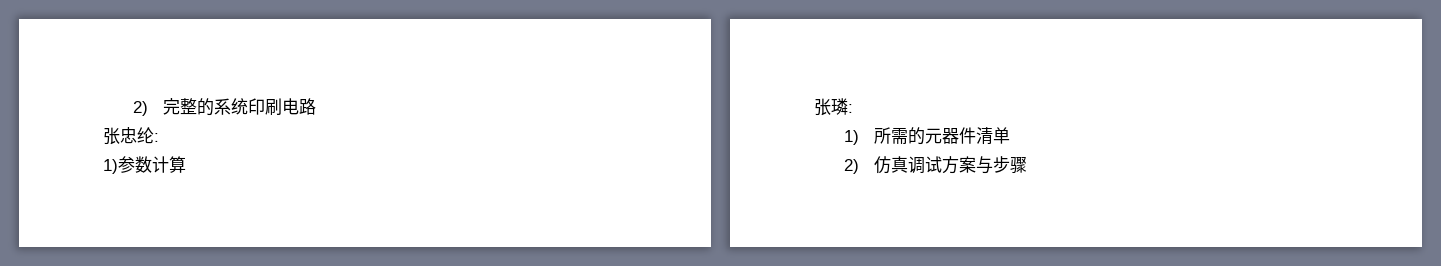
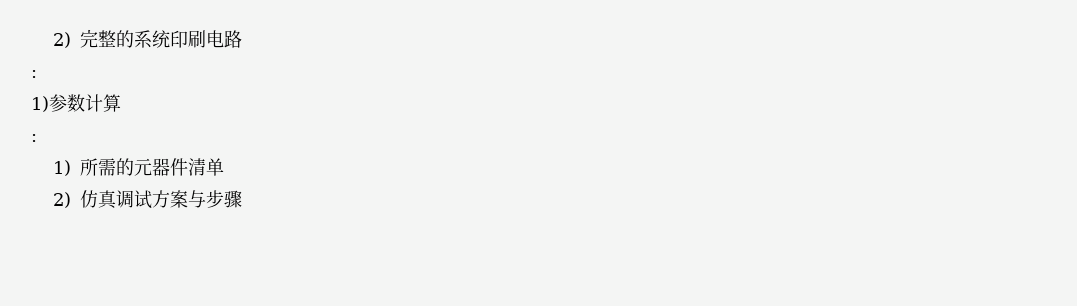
  2)完整的系统印刷电路
- 张忠纶:
+ :
  1)参数计算
- 张璘:
+ :

